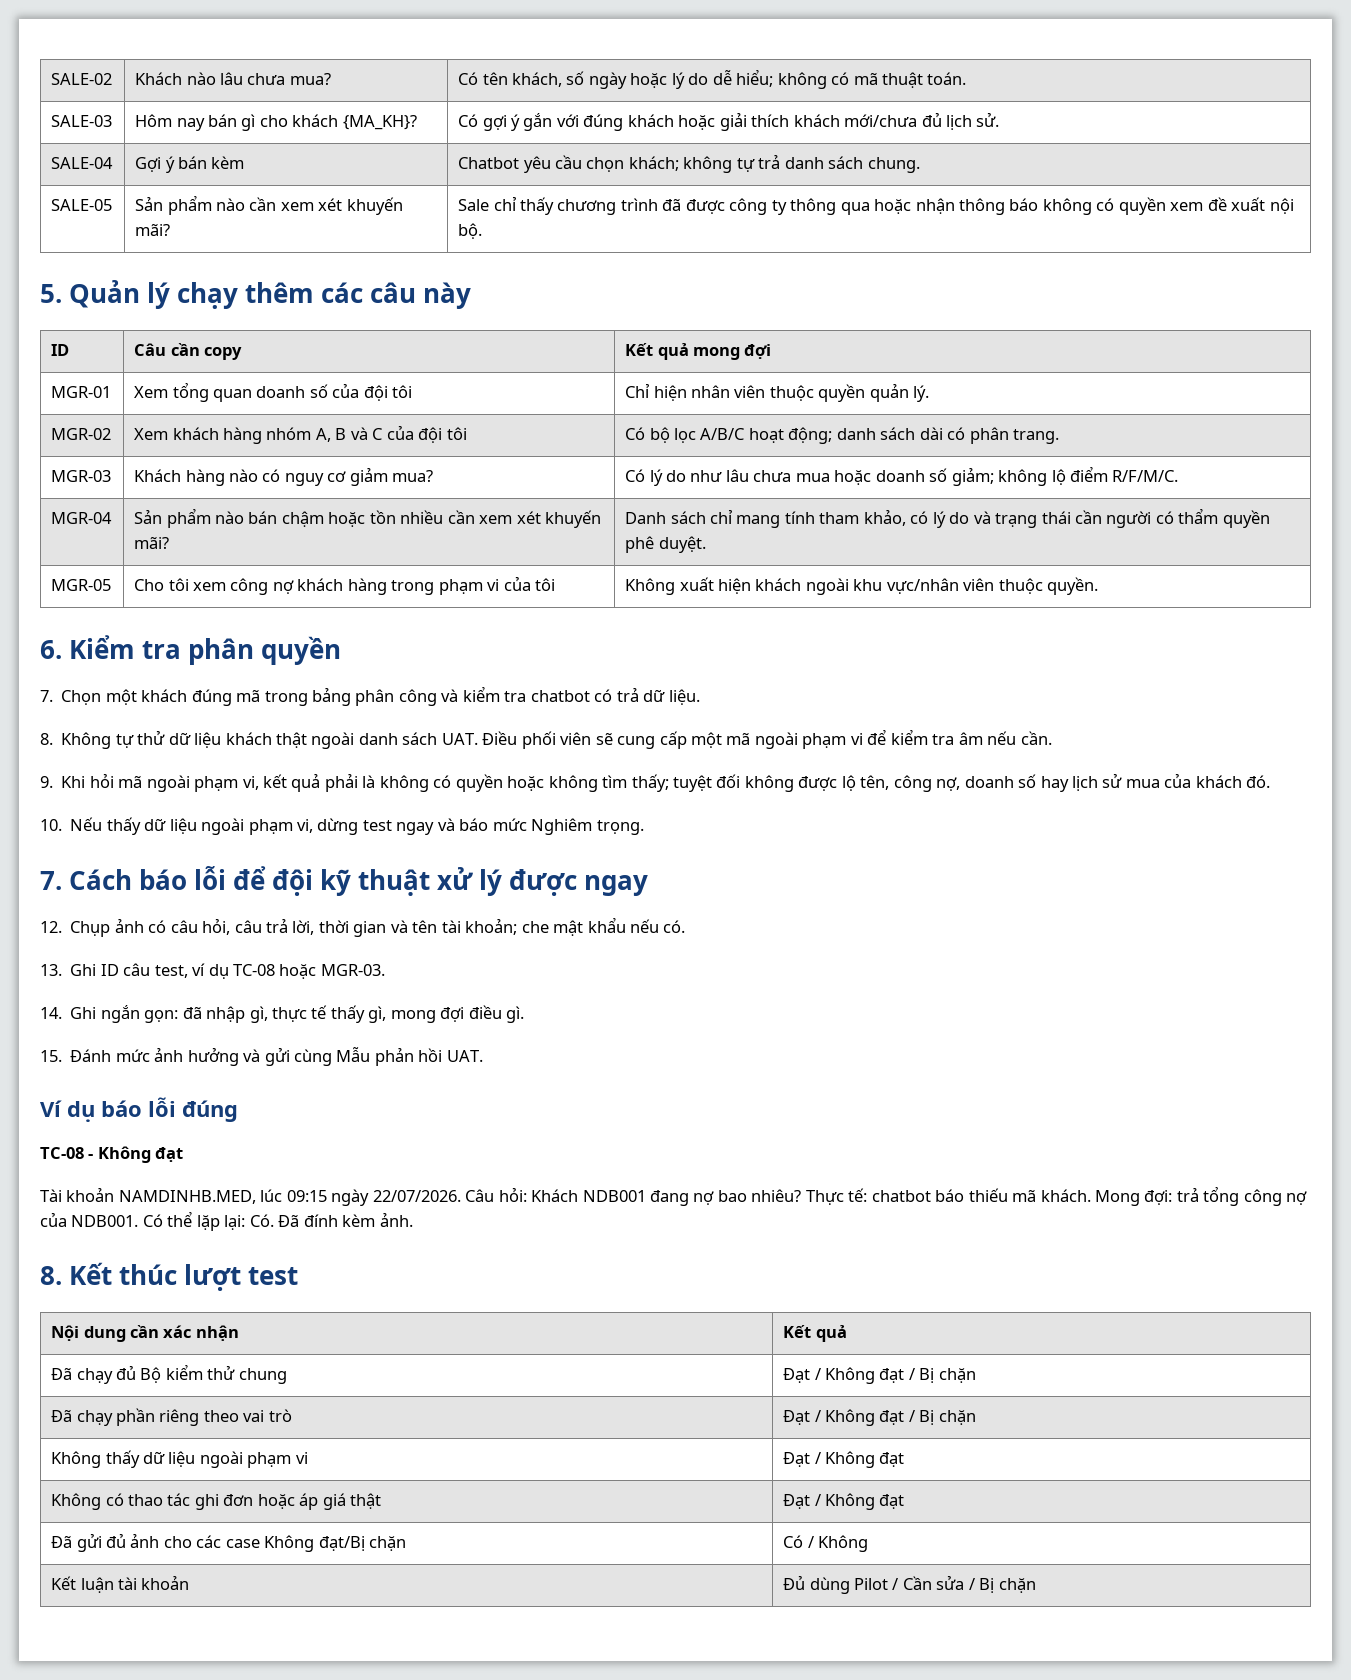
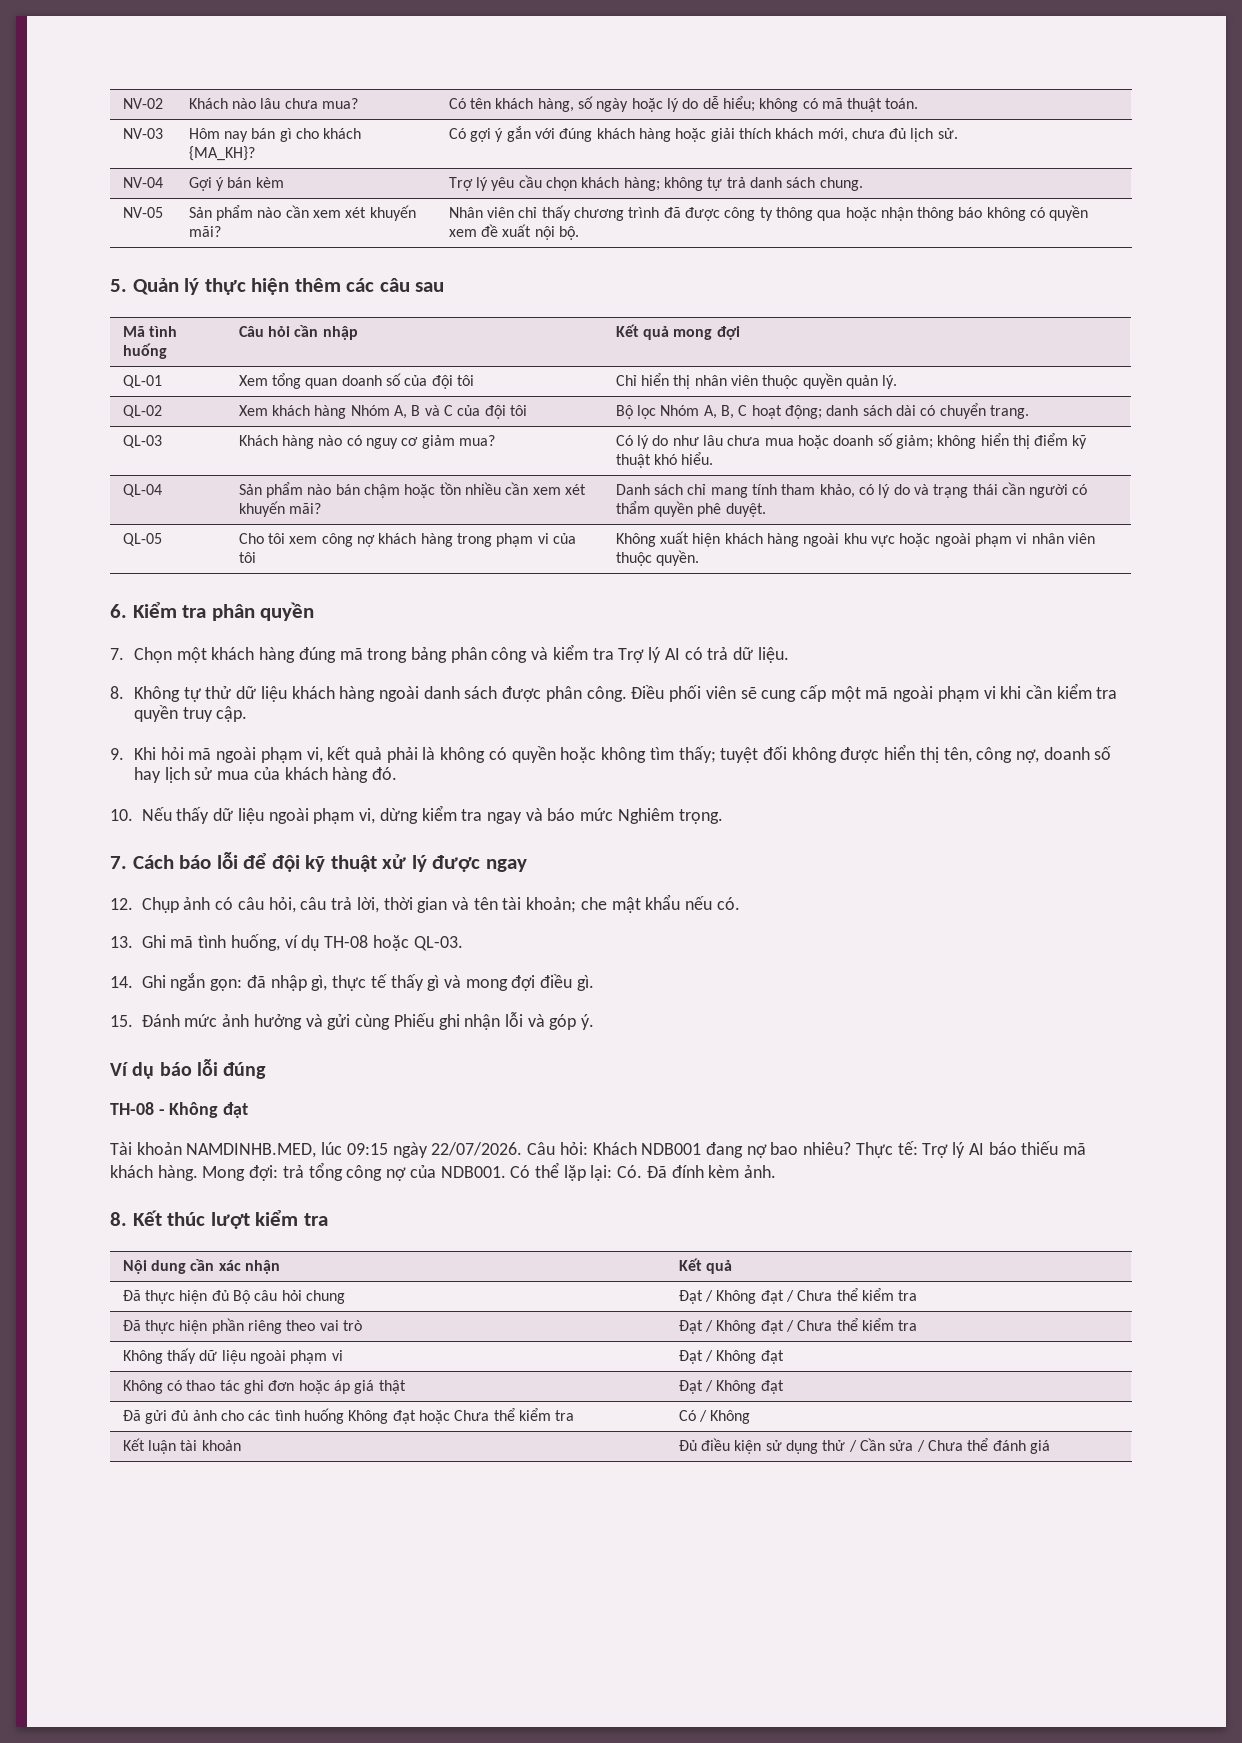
- SALE-02 | Khách nào lâu chưa mua? | Có tên khách, số ngày hoặc lý do dễ hiểu; không có mã thuật toán.
+ NV-02 | Khách nào lâu chưa mua? | Có tên khách hàng, số ngày hoặc lý do dễ hiểu; không có mã thuật toán.
- SALE-03 | Hôm nay bán gì cho khách {MA_KH}? | Có gợi ý gắn với đúng khách hoặc giải thích khách mới/chưa đủ lịch sử.
+ NV-03 | Hôm nay bán gì cho khách {MA_KH}? | Có gợi ý gắn với đúng khách hàng hoặc giải thích khách mới, chưa đủ lịch sử.
- SALE-04 | Gợi ý bán kèm | Chatbot yêu cầu chọn khách; không tự trả danh sách chung.
+ NV-04 | Gợi ý bán kèm | Trợ lý yêu cầu chọn khách hàng; không tự trả danh sách chung.
- SALE-05 | Sản phẩm nào cần xem xét khuyến mãi? | Sale chỉ thấy chương trình đã được công ty thông qua hoặc nhận thông báo không có quyền xem đề xuất nội bộ.
+ NV-05 | Sản phẩm nào cần xem xét khuyến mãi? | Nhân viên chỉ thấy chương trình đã được công ty thông qua hoặc nhận thông báo không có quyền xem đề xuất nội bộ.
- 5. Quản lý chạy thêm các câu này
- ID | Câu cần copy | Kết quả mong đợi
+ 5. Quản lý thực hiện thêm các câu sau
+ Mã tình huống | Câu hỏi cần nhập | Kết quả mong đợi
- MGR-01 | Xem tổng quan doanh số của đội tôi | Chỉ hiện nhân viên thuộc quyền quản lý.
+ QL-01 | Xem tổng quan doanh số của đội tôi | Chỉ hiển thị nhân viên thuộc quyền quản lý.
- MGR-02 | Xem khách hàng nhóm A, B và C của đội tôi | Có bộ lọc A/B/C hoạt động; danh sách dài có phân trang.
+ QL-02 | Xem khách hàng Nhóm A, B và C của đội tôi | Bộ lọc Nhóm A, B, C hoạt động; danh sách dài có chuyển trang.
- MGR-03 | Khách hàng nào có nguy cơ giảm mua? | Có lý do như lâu chưa mua hoặc doanh số giảm; không lộ điểm R/F/M/C.
- MGR-04 | Sản phẩm nào bán chậm hoặc tồn nhiều cần xem xét khuyến mãi? | Danh sách chỉ mang tính tham khảo, có lý do và trạng thái cần người có thẩm quyền phê duyệt.
+ QL-03 | Khách hàng nào có nguy cơ giảm mua? | Có lý do như lâu chưa mua hoặc doanh số giảm; không hiển thị điểm kỹ thuật khó hiểu.
+ QL-04 | Sản phẩm nào bán chậm hoặc tồn nhiều cần xem xét khuyến mãi? | Danh sách chỉ mang tính tham khảo, có lý do và trạng thái cần người có thẩm quyền phê duyệt.
- MGR-05 | Cho tôi xem công nợ khách hàng trong phạm vi của tôi | Không xuất hiện khách ngoài khu vực/nhân viên thuộc quyền.
+ QL-05 | Cho tôi xem công nợ khách hàng trong phạm vi của tôi | Không xuất hiện khách hàng ngoài khu vực hoặc ngoài phạm vi nhân viên thuộc quyền.
- 7. Chọn một khách đúng mã trong bảng phân công và kiểm tra chatbot có trả dữ liệu.
+ 7. Chọn một khách hàng đúng mã trong bảng phân công và kiểm tra Trợ lý AI có trả dữ liệu.
- 8. Không tự thử dữ liệu khách thật ngoài danh sách UAT. Điều phối viên sẽ cung cấp một mã ngoài phạm vi để kiểm tra âm nếu cần.
+ 8. Không tự thử dữ liệu khách hàng ngoài danh sách được phân công. Điều phối viên sẽ cung cấp một mã ngoài phạm vi khi cần kiểm tra quyền truy cập.
- 9. Khi hỏi mã ngoài phạm vi, kết quả phải là không có quyền hoặc không tìm thấy; tuyệt đối không được lộ tên, công nợ, doanh số hay lịch sử mua của khách đó.
+ 9. Khi hỏi mã ngoài phạm vi, kết quả phải là không có quyền hoặc không tìm thấy; tuyệt đối không được hiển thị tên, công nợ, doanh số hay lịch sử mua của khách hàng đó.
- 10. Nếu thấy dữ liệu ngoài phạm vi, dừng test ngay và báo mức Nghiêm trọng.
+ 10. Nếu thấy dữ liệu ngoài phạm vi, dừng kiểm tra ngay và báo mức Nghiêm trọng.
- 13. Ghi ID câu test, ví dụ TC-08 hoặc MGR-03.
+ 13. Ghi mã tình huống, ví dụ TH-08 hoặc QL-03.
- 14. Ghi ngắn gọn: đã nhập gì, thực tế thấy gì, mong đợi điều gì.
+ 14. Ghi ngắn gọn: đã nhập gì, thực tế thấy gì và mong đợi điều gì.
- 15. Đánh mức ảnh hưởng và gửi cùng Mẫu phản hồi UAT.
+ 15. Đánh mức ảnh hưởng và gửi cùng Phiếu ghi nhận lỗi và góp ý.
- TC-08 - Không đạt
+ TH-08 - Không đạt
- Thực tế: chatbot báo thiếu mã khách.
+ Thực tế: Trợ lý AI báo thiếu mã khách hàng.
- 8. Kết thúc lượt test
+ 8. Kết thúc lượt kiểm tra
- Đã chạy đủ Bộ kiểm thử chung | Đạt / Không đạt / Bị chặn
- Đã chạy phần riêng theo vai trò | Đạt / Không đạt / Bị chặn
+ Đã thực hiện đủ Bộ câu hỏi chung | Đạt / Không đạt / Chưa thể kiểm tra
+ Đã thực hiện phần riêng theo vai trò | Đạt / Không đạt / Chưa thể kiểm tra
- Đã gửi đủ ảnh cho các case Không đạt/Bị chặn | Có / Không
+ Đã gửi đủ ảnh cho các tình huống Không đạt hoặc Chưa thể kiểm tra | Có / Không
- Kết luận tài khoản | Đủ dùng Pilot / Cần sửa / Bị chặn
+ Kết luận tài khoản | Đủ điều kiện sử dụng thử / Cần sửa / Chưa thể đánh giá

